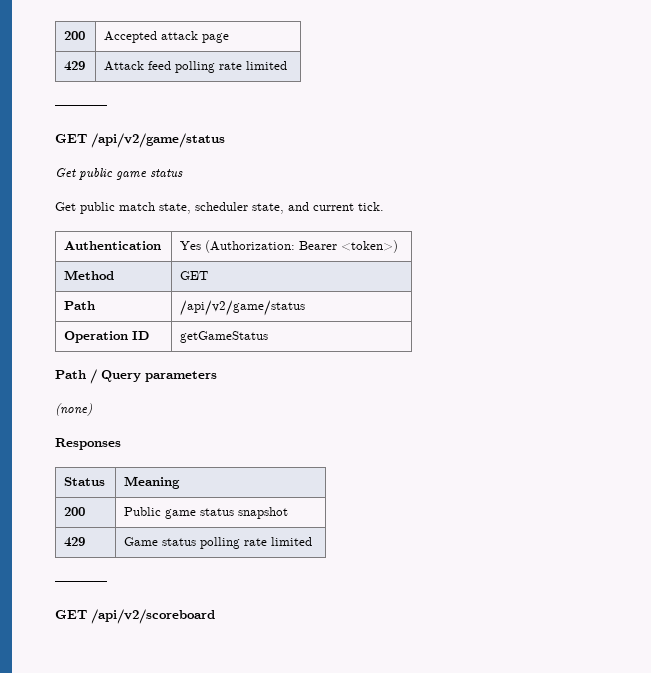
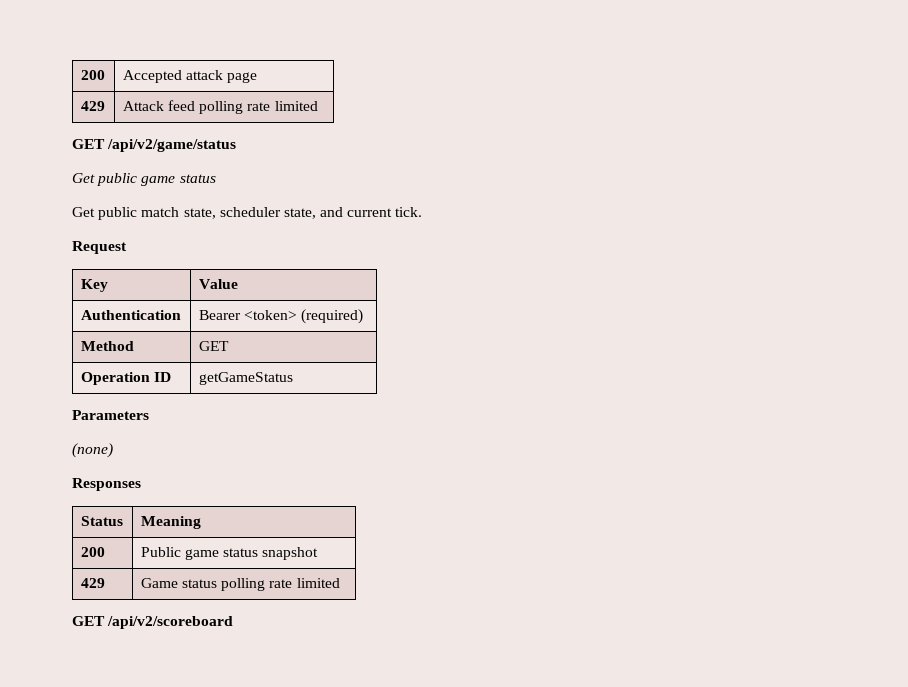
  429 | Attack feed polling rate limited
- ————
- Authentication | Yes (Authorization: Bearer <token>)
+ Request
+ Key | Value
+ Authentication | Bearer <token> (required)
- Path | /api/v2/game/status
- Path / Query parameters
+ Parameters
  429 | Game status polling rate limited
- ————

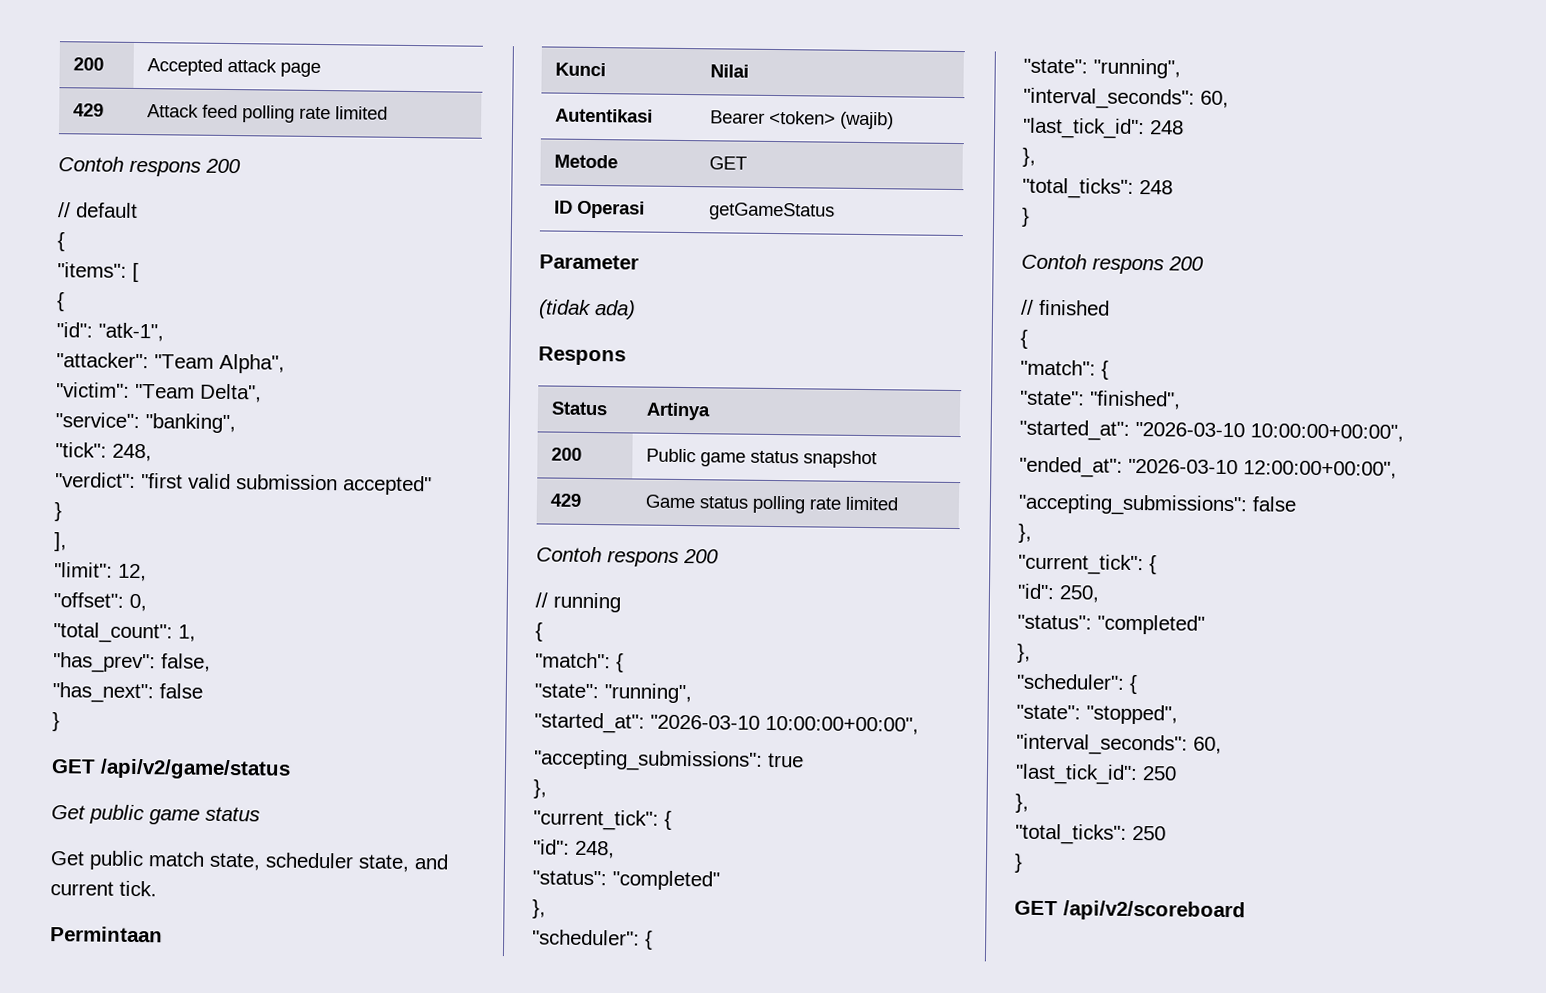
  429 | Attack feed polling rate limited
+ Contoh respons 200
+ // default
+ {
+ "items": [
+ {
+ "id": "atk-1",
+ "attacker": "Team Alpha",
+ "victim": "Team Delta",
+ "service": "banking",
+ "tick": 248,
+ "verdict": "first valid submission accepted"
+ }
+ ],
+ "limit": 12,
+ "offset": 0,
+ "total_count": 1,
+ "has_prev": false,
+ "has_next": false
+ }
- Request
- Key | Value
- Authentication | Bearer <token> (required)
- Method | GET
+ Permintaan
+ Kunci | Nilai
+ Autentikasi | Bearer <token> (wajib)
+ Metode | GET
- Operation ID | getGameStatus
+ ID Operasi | getGameStatus
- Parameters
- (none)
- Responses
+ Parameter
+ (tidak ada)
+ Respons
- Status | Meaning
+ Status | Artinya
  429 | Game status polling rate limited
+ Contoh respons 200
+ // running
+ {
+ "match": {
+ "state": "running",
+ "started_at": "2026-03-10 10:00:00+00:00",
+ "accepting_submissions": true
+ },
+ "current_tick": {
+ "id": 248,
+ "status": "completed"
+ },
+ "scheduler": {
+ "state": "running",
+ "interval_seconds": 60,
+ "last_tick_id": 248
+ },
+ "total_ticks": 248
+ }
+ Contoh respons 200
+ // finished
+ {
+ "match": {
+ "state": "finished",
+ "started_at": "2026-03-10 10:00:00+00:00",
+ "ended_at": "2026-03-10 12:00:00+00:00",
+ "accepting_submissions": false
+ },
+ "current_tick": {
+ "id": 250,
+ "status": "completed"
+ },
+ "scheduler": {
+ "state": "stopped",
+ "interval_seconds": 60,
+ "last_tick_id": 250
+ },
+ "total_ticks": 250
+ }

